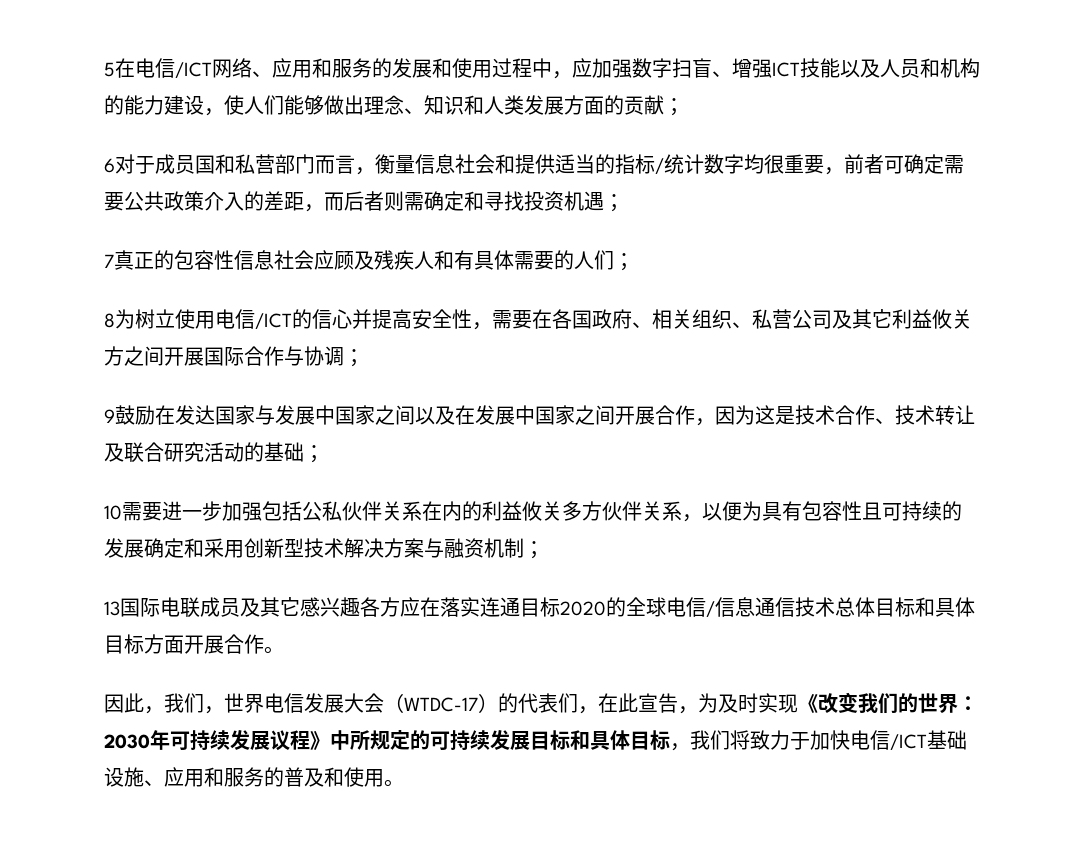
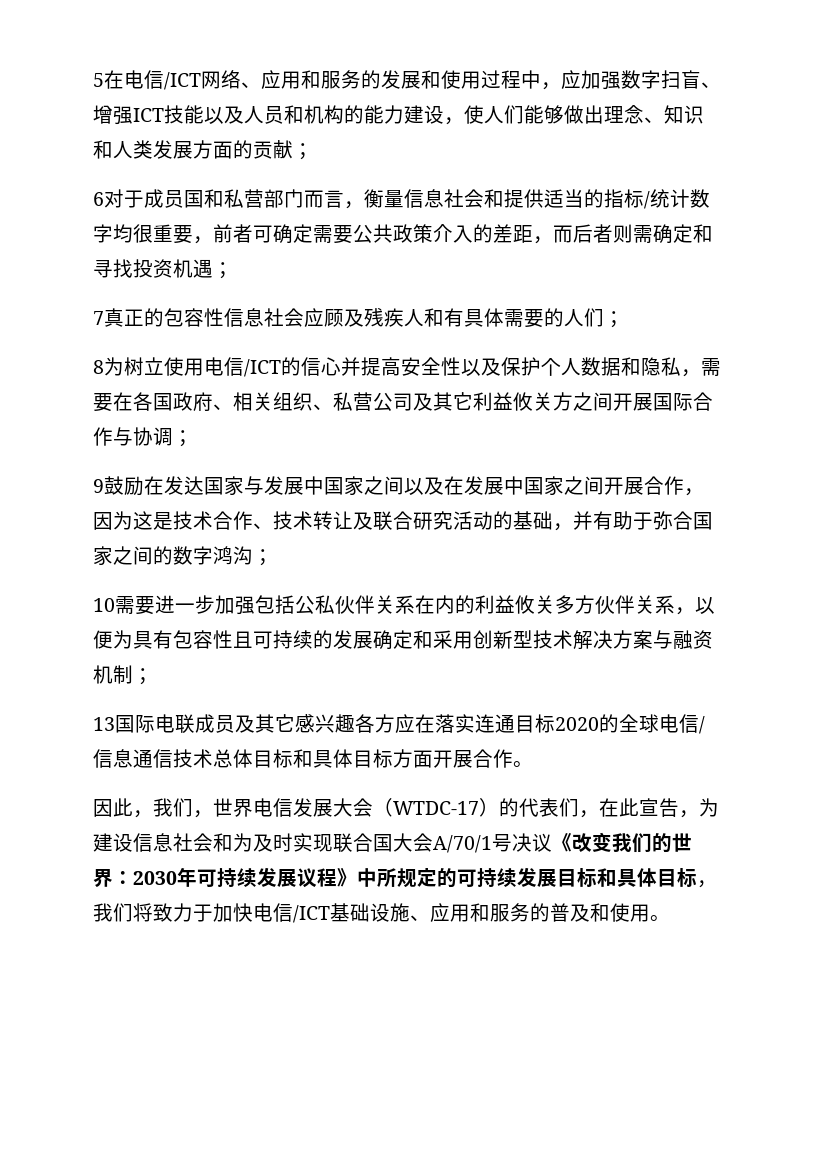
- 8为树立使用电信/ICT的信心并提高安全性，需要在各国政府、相关组织、私营公司及其它利益攸关方之间开展国际合作与协调；
+ 8为树立使用电信/ICT的信心并提高安全性以及保护个人数据和隐私，需要在各国政府、相关组织、私营公司及其它利益攸关方之间开展国际合作与协调；
- 9鼓励在发达国家与发展中国家之间以及在发展中国家之间开展合作，因为这是技术合作、技术转让及联合研究活动的基础；
+ 9鼓励在发达国家与发展中国家之间以及在发展中国家之间开展合作，因为这是技术合作、技术转让及联合研究活动的基础，并有助于弥合国家之间的数字鸿沟；
- 因此，我们，世界电信发展大会（WTDC-17）的代表们，在此宣告，为及时实现《改变我们的世界：2030年可持续发展议程》中所规定的可持续发展目标和具体目标，我们将致力于加快电信/ICT基础设施、应用和服务的普及和使用。
+ 因此，我们，世界电信发展大会（WTDC-17）的代表们，在此宣告，为建设信息社会和为及时实现联合国大会A/70/1号决议《改变我们的世界：2030年可持续发展议程》中所规定的可持续发展目标和具体目标，我们将致力于加快电信/ICT基础设施、应用和服务的普及和使用。

